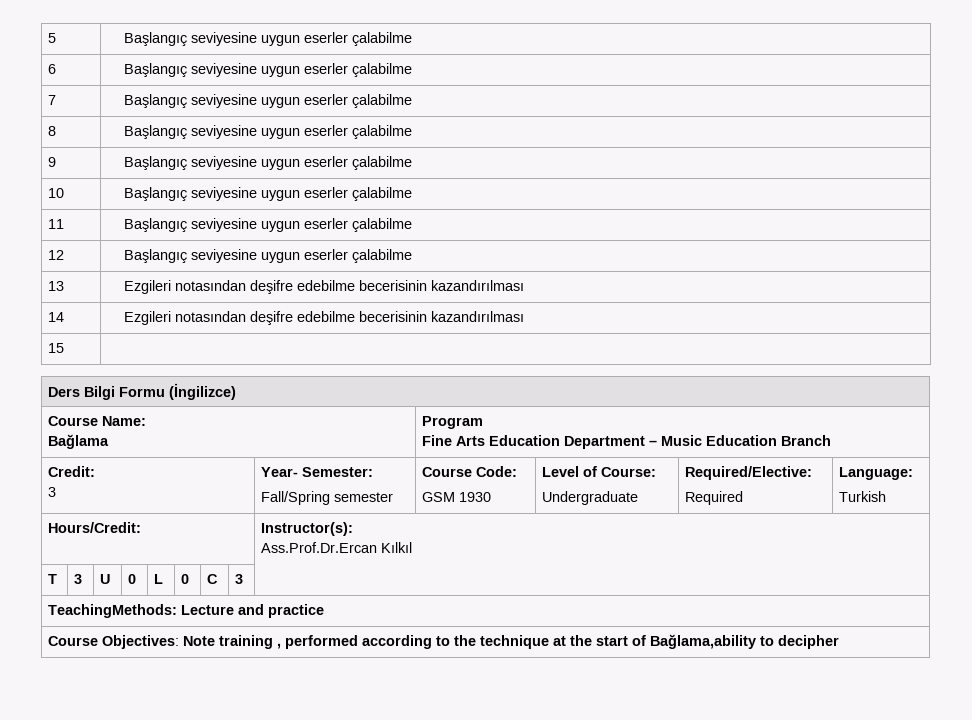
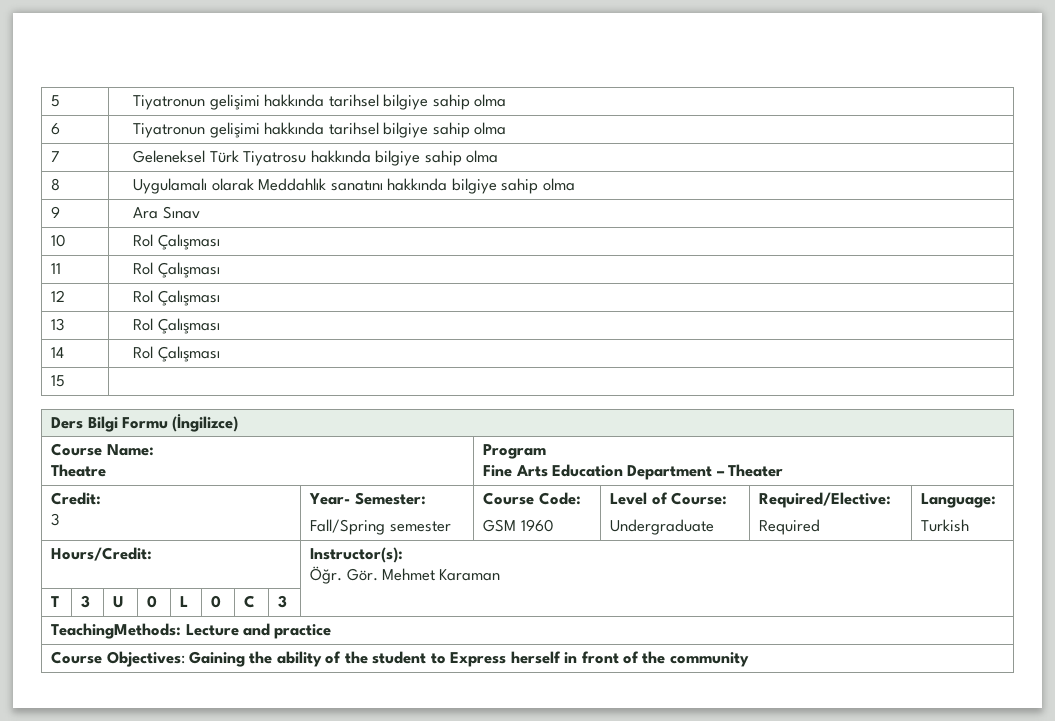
- 5 | Başlangıç seviyesine uygun eserler çalabilme
- 6 | Başlangıç seviyesine uygun eserler çalabilme
- 7 | Başlangıç seviyesine uygun eserler çalabilme
- 8 | Başlangıç seviyesine uygun eserler çalabilme
- 9 | Başlangıç seviyesine uygun eserler çalabilme
- 10 | Başlangıç seviyesine uygun eserler çalabilme
- 11 | Başlangıç seviyesine uygun eserler çalabilme
- 12 | Başlangıç seviyesine uygun eserler çalabilme
- 13 | Ezgileri notasından deşifre edebilme becerisinin kazandırılması
- 14 | Ezgileri notasından deşifre edebilme becerisinin kazandırılması
+ 5 | Tiyatronun gelişimi hakkında tarihsel bilgiye sahip olma
+ 6 | Tiyatronun gelişimi hakkında tarihsel bilgiye sahip olma
+ 7 | Geleneksel Türk Tiyatrosu hakkında bilgiye sahip olma
+ 8 | Uygulamalı olarak Meddahlık sanatını hakkında bilgiye sahip olma
+ 9 | Ara Sınav
+ 10 | Rol Çalışması
+ 11 | Rol Çalışması
+ 12 | Rol Çalışması
+ 13 | Rol Çalışması
+ 14 | Rol Çalışması
  Course Name:
- Bağlama | Program
- Fine Arts Education Department – Music Education Branch
+ Theatre | Program
+ Fine Arts Education Department – Theater
  Credit:
  3 | Year- Semester:
  Fall/Spring semester | Course Code:
- GSM 1930 | Level of Course:
+ GSM 1960 | Level of Course:
  Hours/Credit: | Instructor(s):
- Ass.Prof.Dr.Ercan Kılkıl
+ Öğr. Gör. Mehmet Karaman
- Course Objectives: Note training , performed according to the technique at the start of Bağlama,ability to decipher
+ Course Objectives: Gaining the ability of the student to Express herself in front of the community

